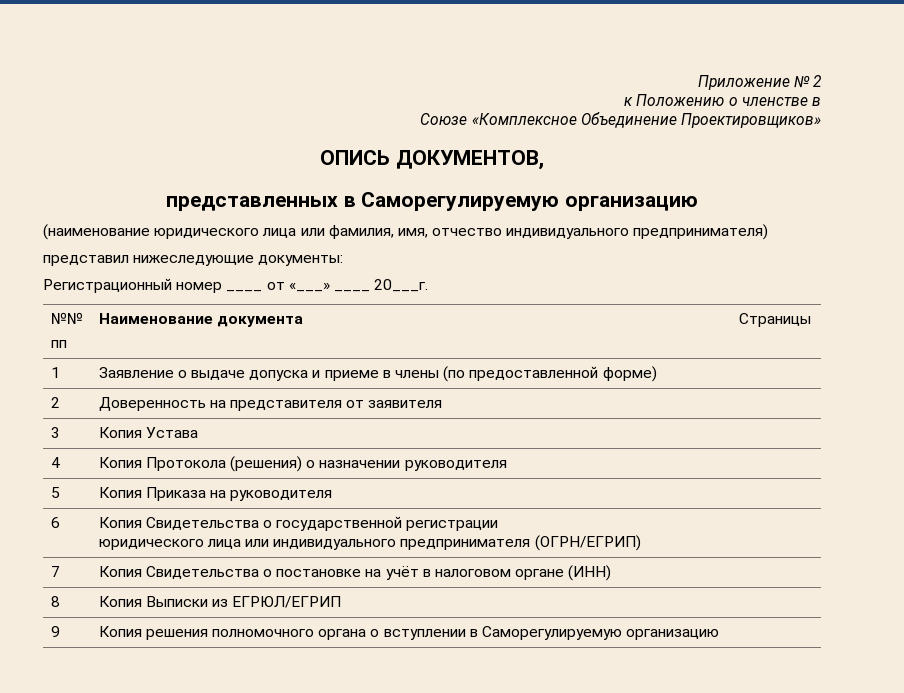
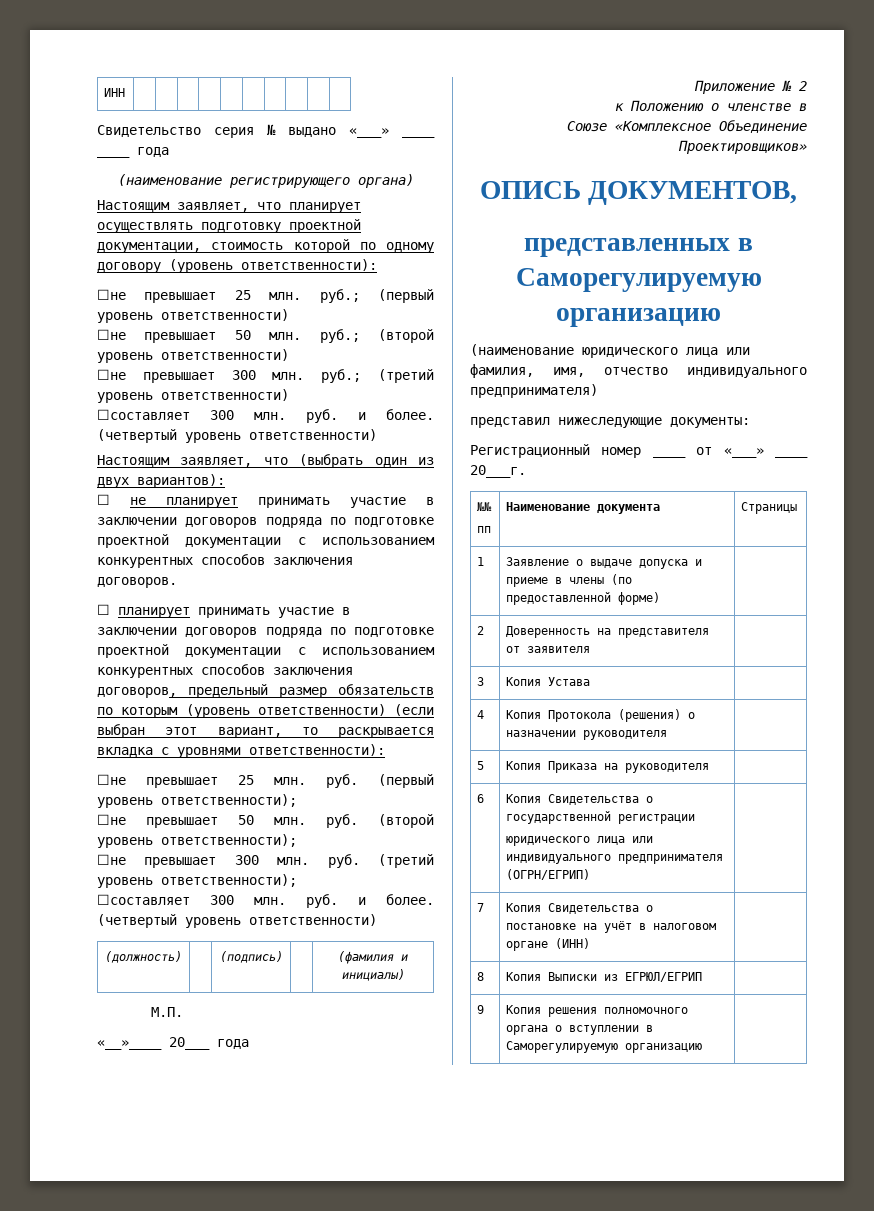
+ ИНН | | | | | | | | | |
+ Свидетельство серия № выдано «___» ____ ____ года
+ (наименование регистрирующего органа)
+ Настоящим заявляет, что планирует осуществлять подготовку проектной документации, стоимость которой по одному договору (уровень ответственности):
+ ☐не превышает 25 млн. руб.; (первый уровень ответственности)
+ ☐не превышает 50 млн. руб.; (второй уровень ответственности)
+ ☐не превышает 300 млн. руб.; (третий уровень ответственности)
+ ☐составляет 300 млн. руб. и более. (четвертый уровень ответственности)
+ Настоящим заявляет, что (выбрать один из двух вариантов):
+ ☐ не планирует принимать участие в заключении договоров подряда по подготовке проектной документации с использованием конкурентных способов заключения договоров.
+ ☐ планирует принимать участие в заключении договоров подряда по подготовке проектной документации с использованием конкурентных способов заключения договоров, предельный размер обязательств по которым (уровень ответственности) (если выбран этот вариант, то раскрывается вкладка с уровнями ответственности):
+ ☐не превышает 25 млн. руб. (первый уровень ответственности);
+ ☐не превышает 50 млн. руб. (второй уровень ответственности);
+ ☐не превышает 300 млн. руб. (третий уровень ответственности);
+ ☐составляет 300 млн. руб. и более. (четвертый уровень ответственности)
+ (должность) | | (подпись) | | (фамилия и инициалы)
+ М.П.
+ «__»____ 20___ года

